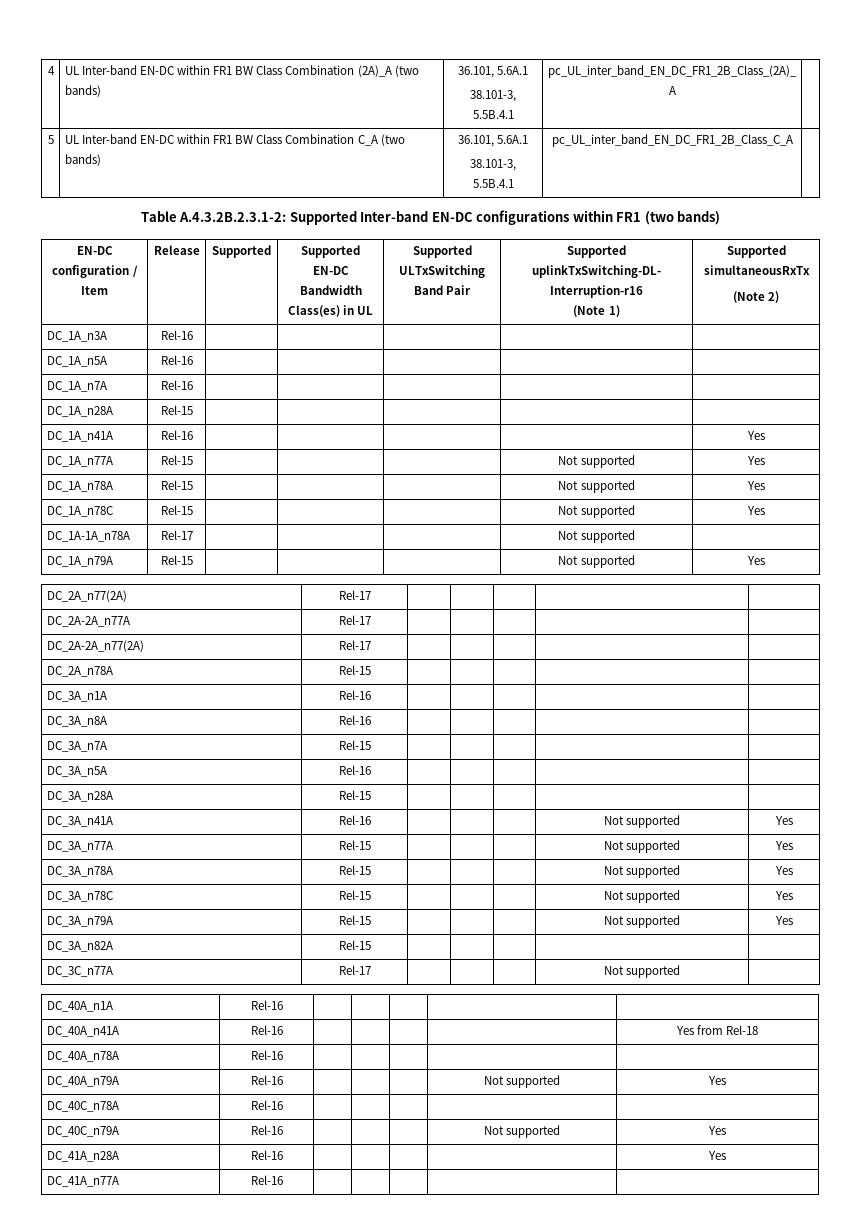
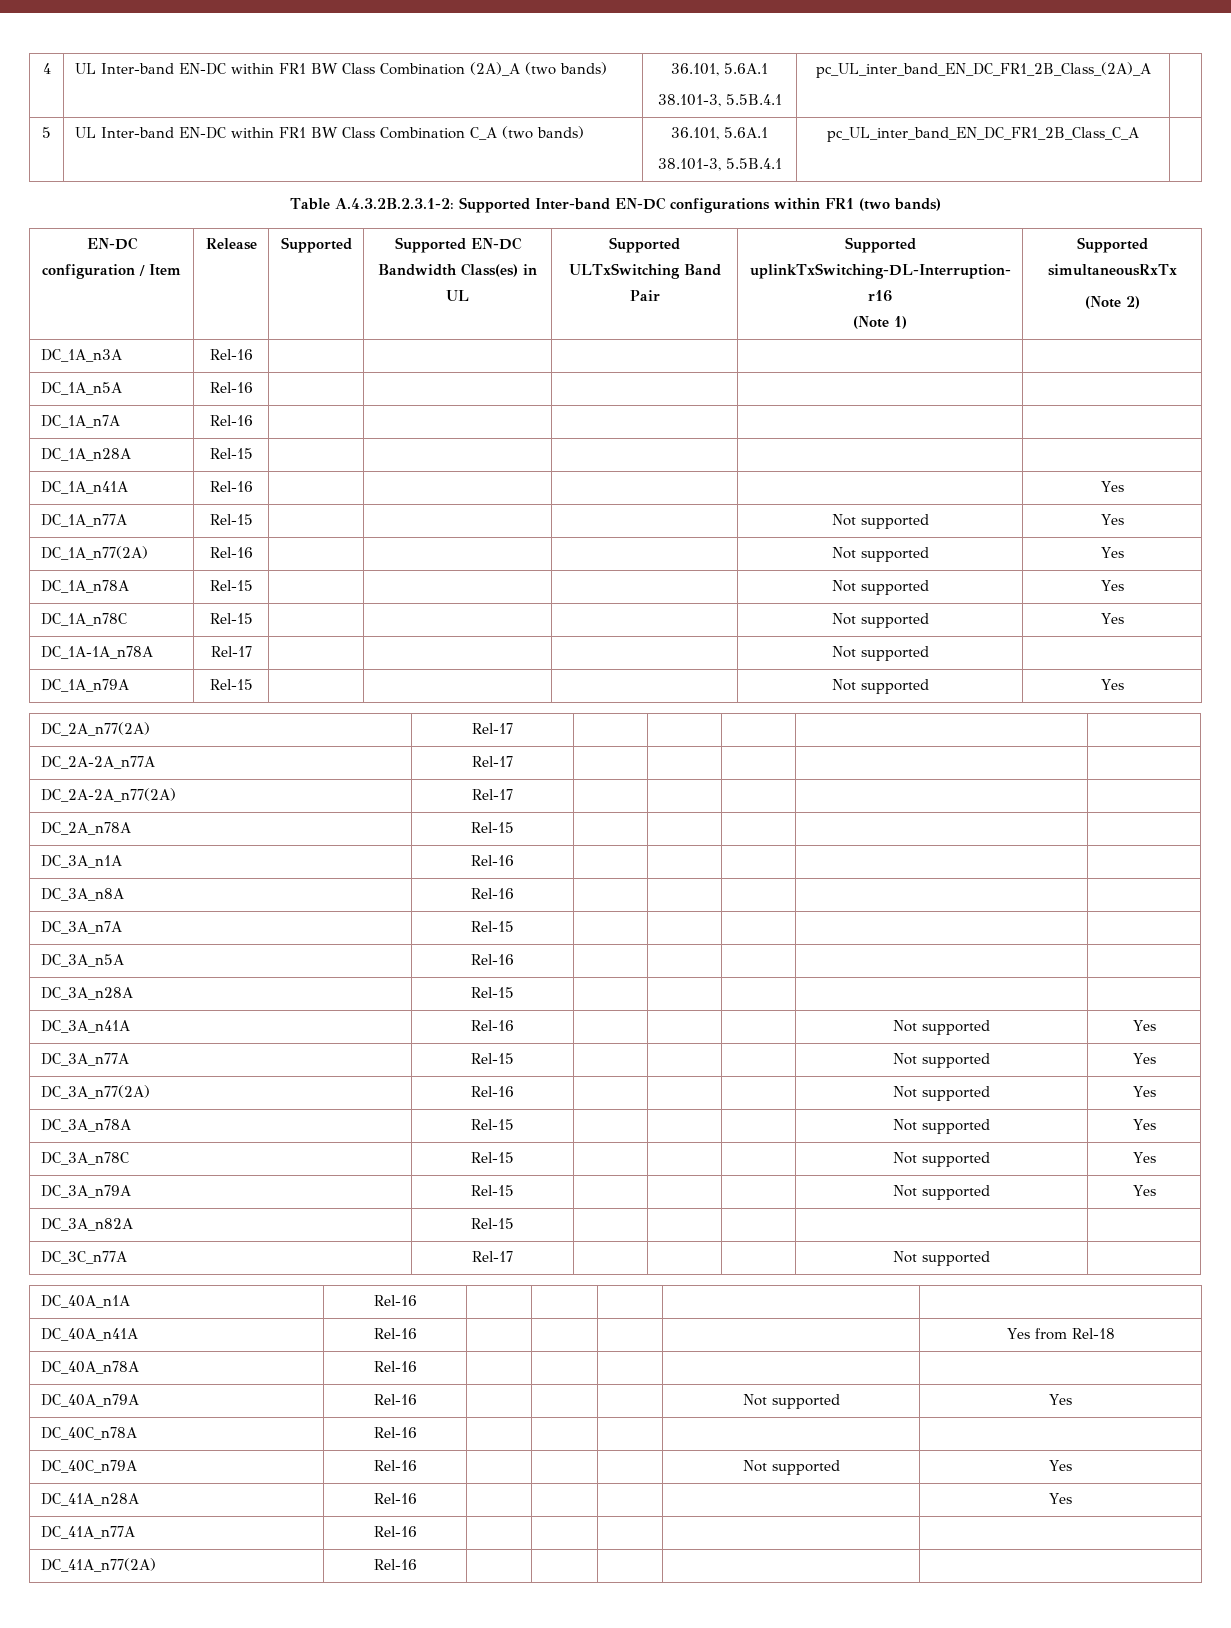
+ DC_1A_n77(2A) | Rel-16 | | | | Not supported | Yes
+ DC_3A_n77(2A) | Rel-16 | | | | Not supported | Yes
+ DC_41A_n77(2A) | Rel-16 | | | | |

